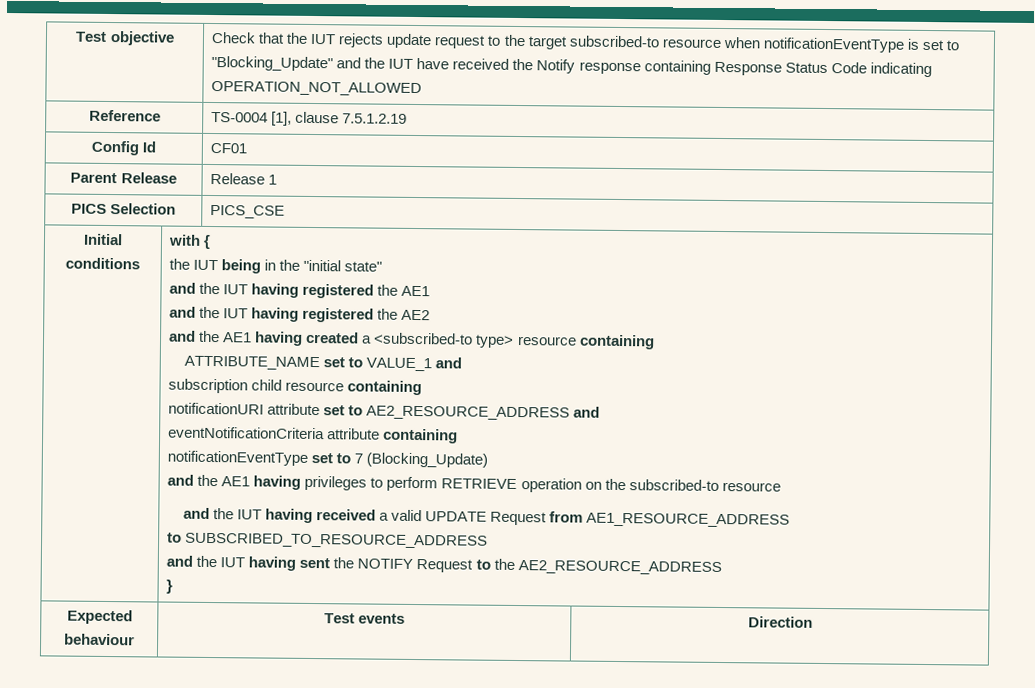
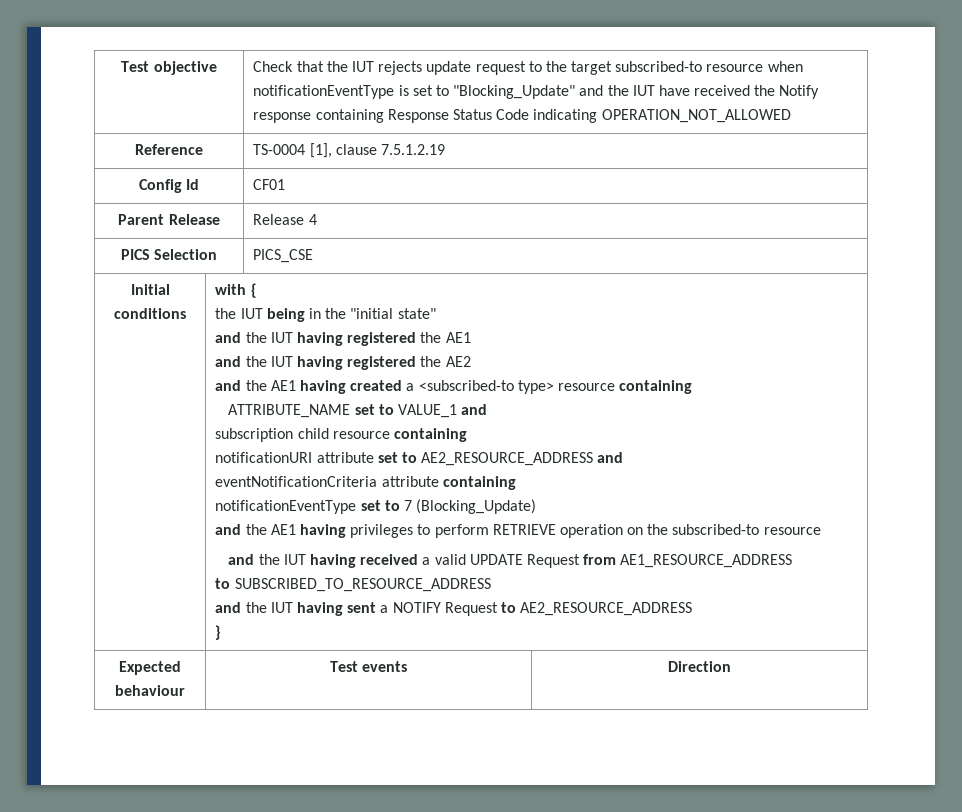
- Parent Release | Release 1
+ Parent Release | Release 4
- and the IUT having sent the NOTIFY Request to the AE2_RESOURCE_ADDRESS
+ and the IUT having sent a NOTIFY Request to AE2_RESOURCE_ADDRESS

